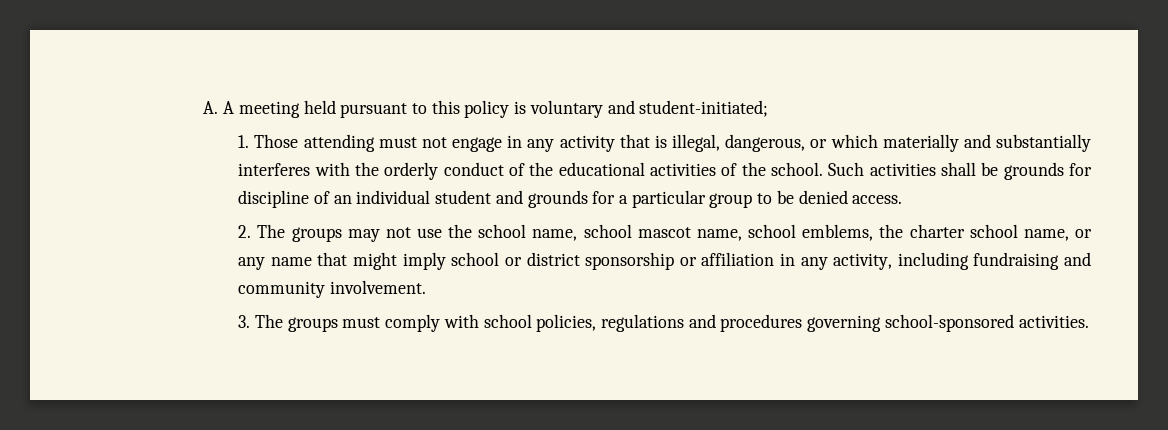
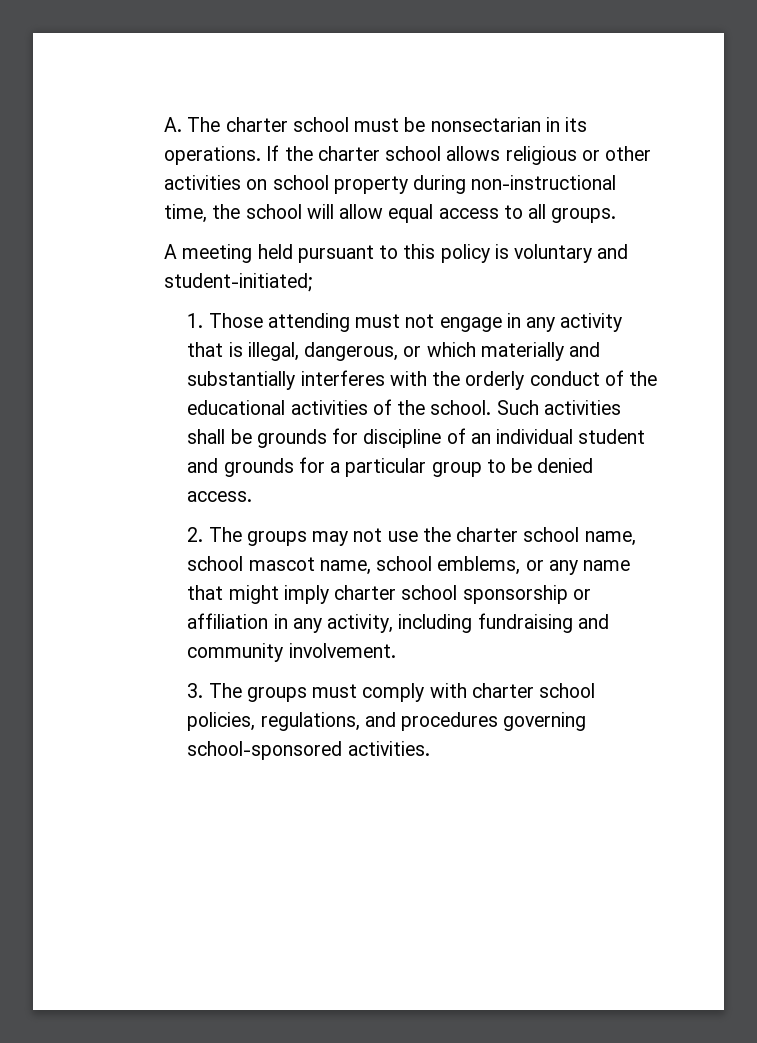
- A. A meeting held pursuant to this policy is voluntary and student-initiated;
+ A. The charter school must be nonsectarian in its operations. If the charter school allows religious or other activities on school property during non-instructional time, the school will allow equal access to all groups.
+ A meeting held pursuant to this policy is voluntary and student-initiated;
- 2. The groups may not use the school name, school mascot name, school emblems, the charter school name, or any name that might imply school or district sponsorship or affiliation in any activity, including fundraising and community involvement.
+ 2. The groups may not use the charter school name, school mascot name, school emblems, or any name that might imply charter school sponsorship or affiliation in any activity, including fundraising and community involvement.
- 3. The groups must comply with school policies, regulations and procedures governing school-sponsored activities.
+ 3. The groups must comply with charter school policies, regulations, and procedures governing school-sponsored activities.

